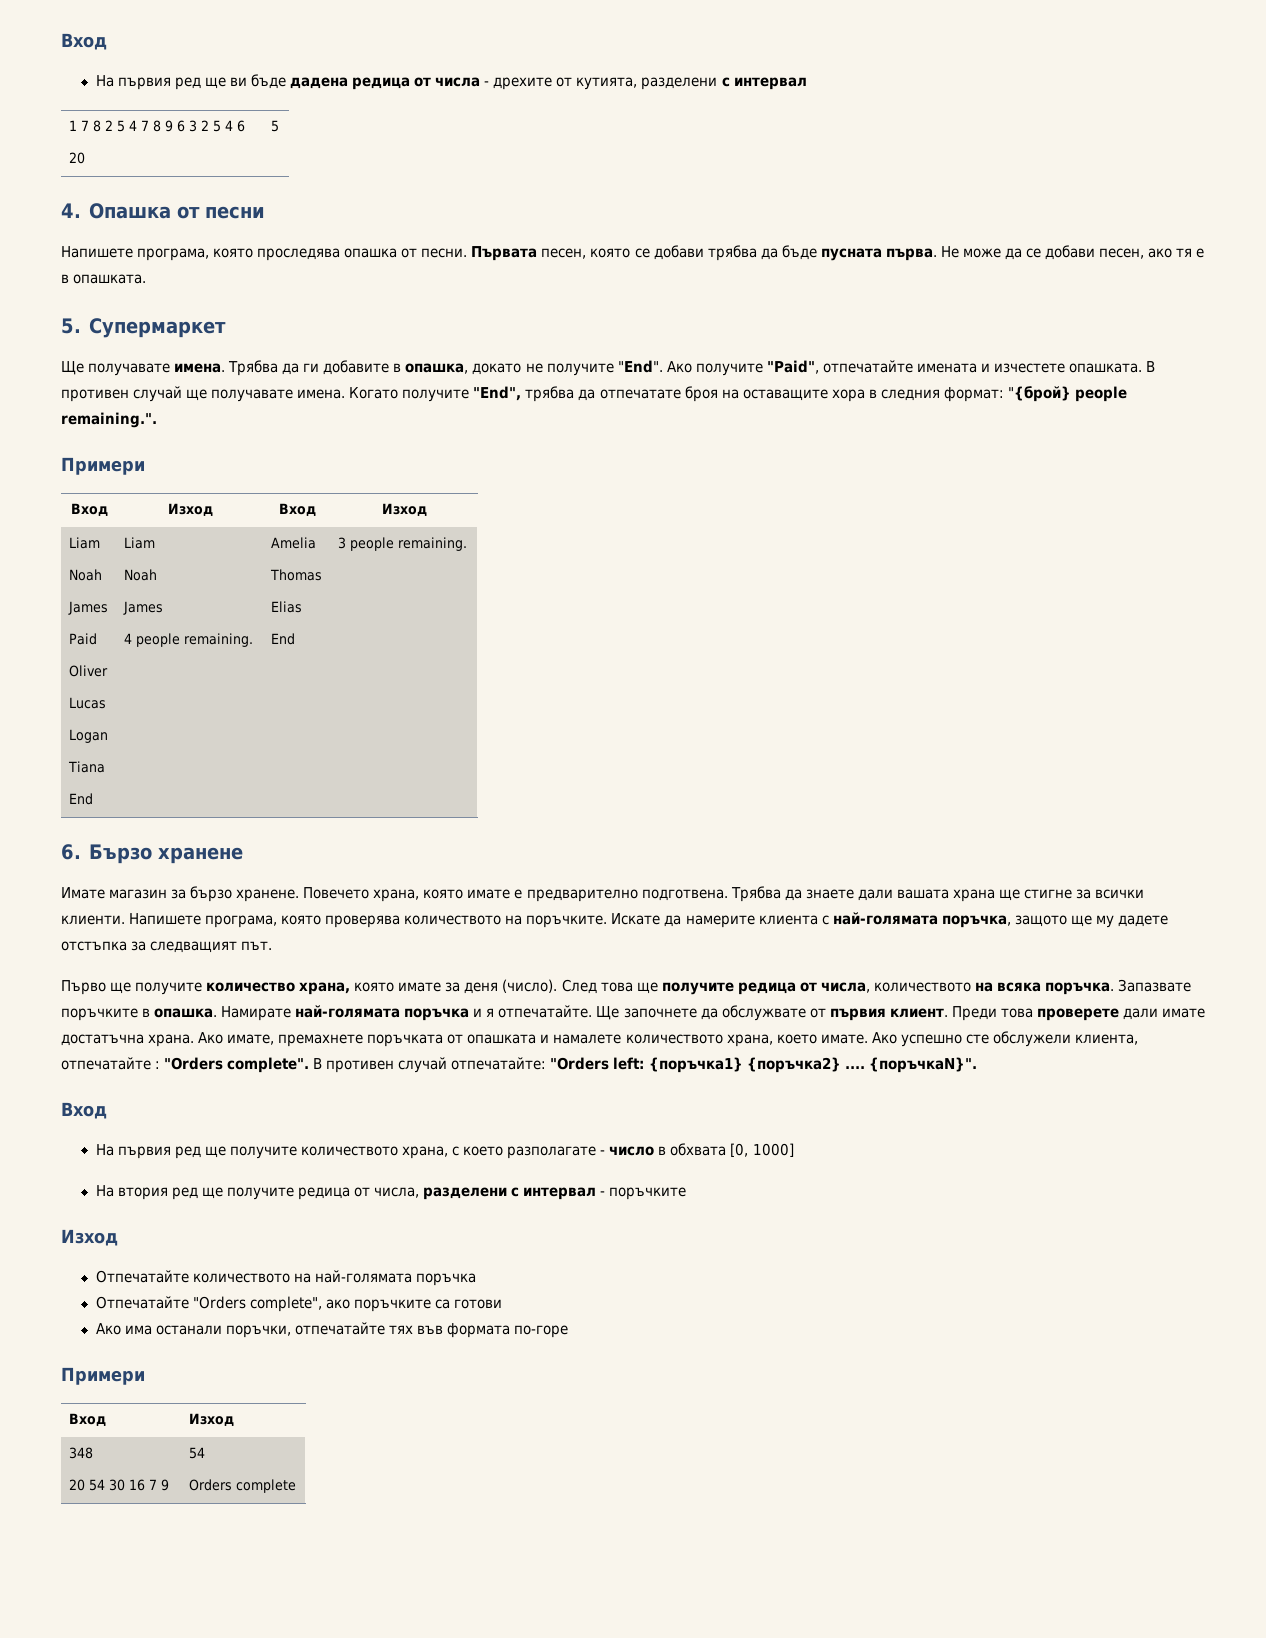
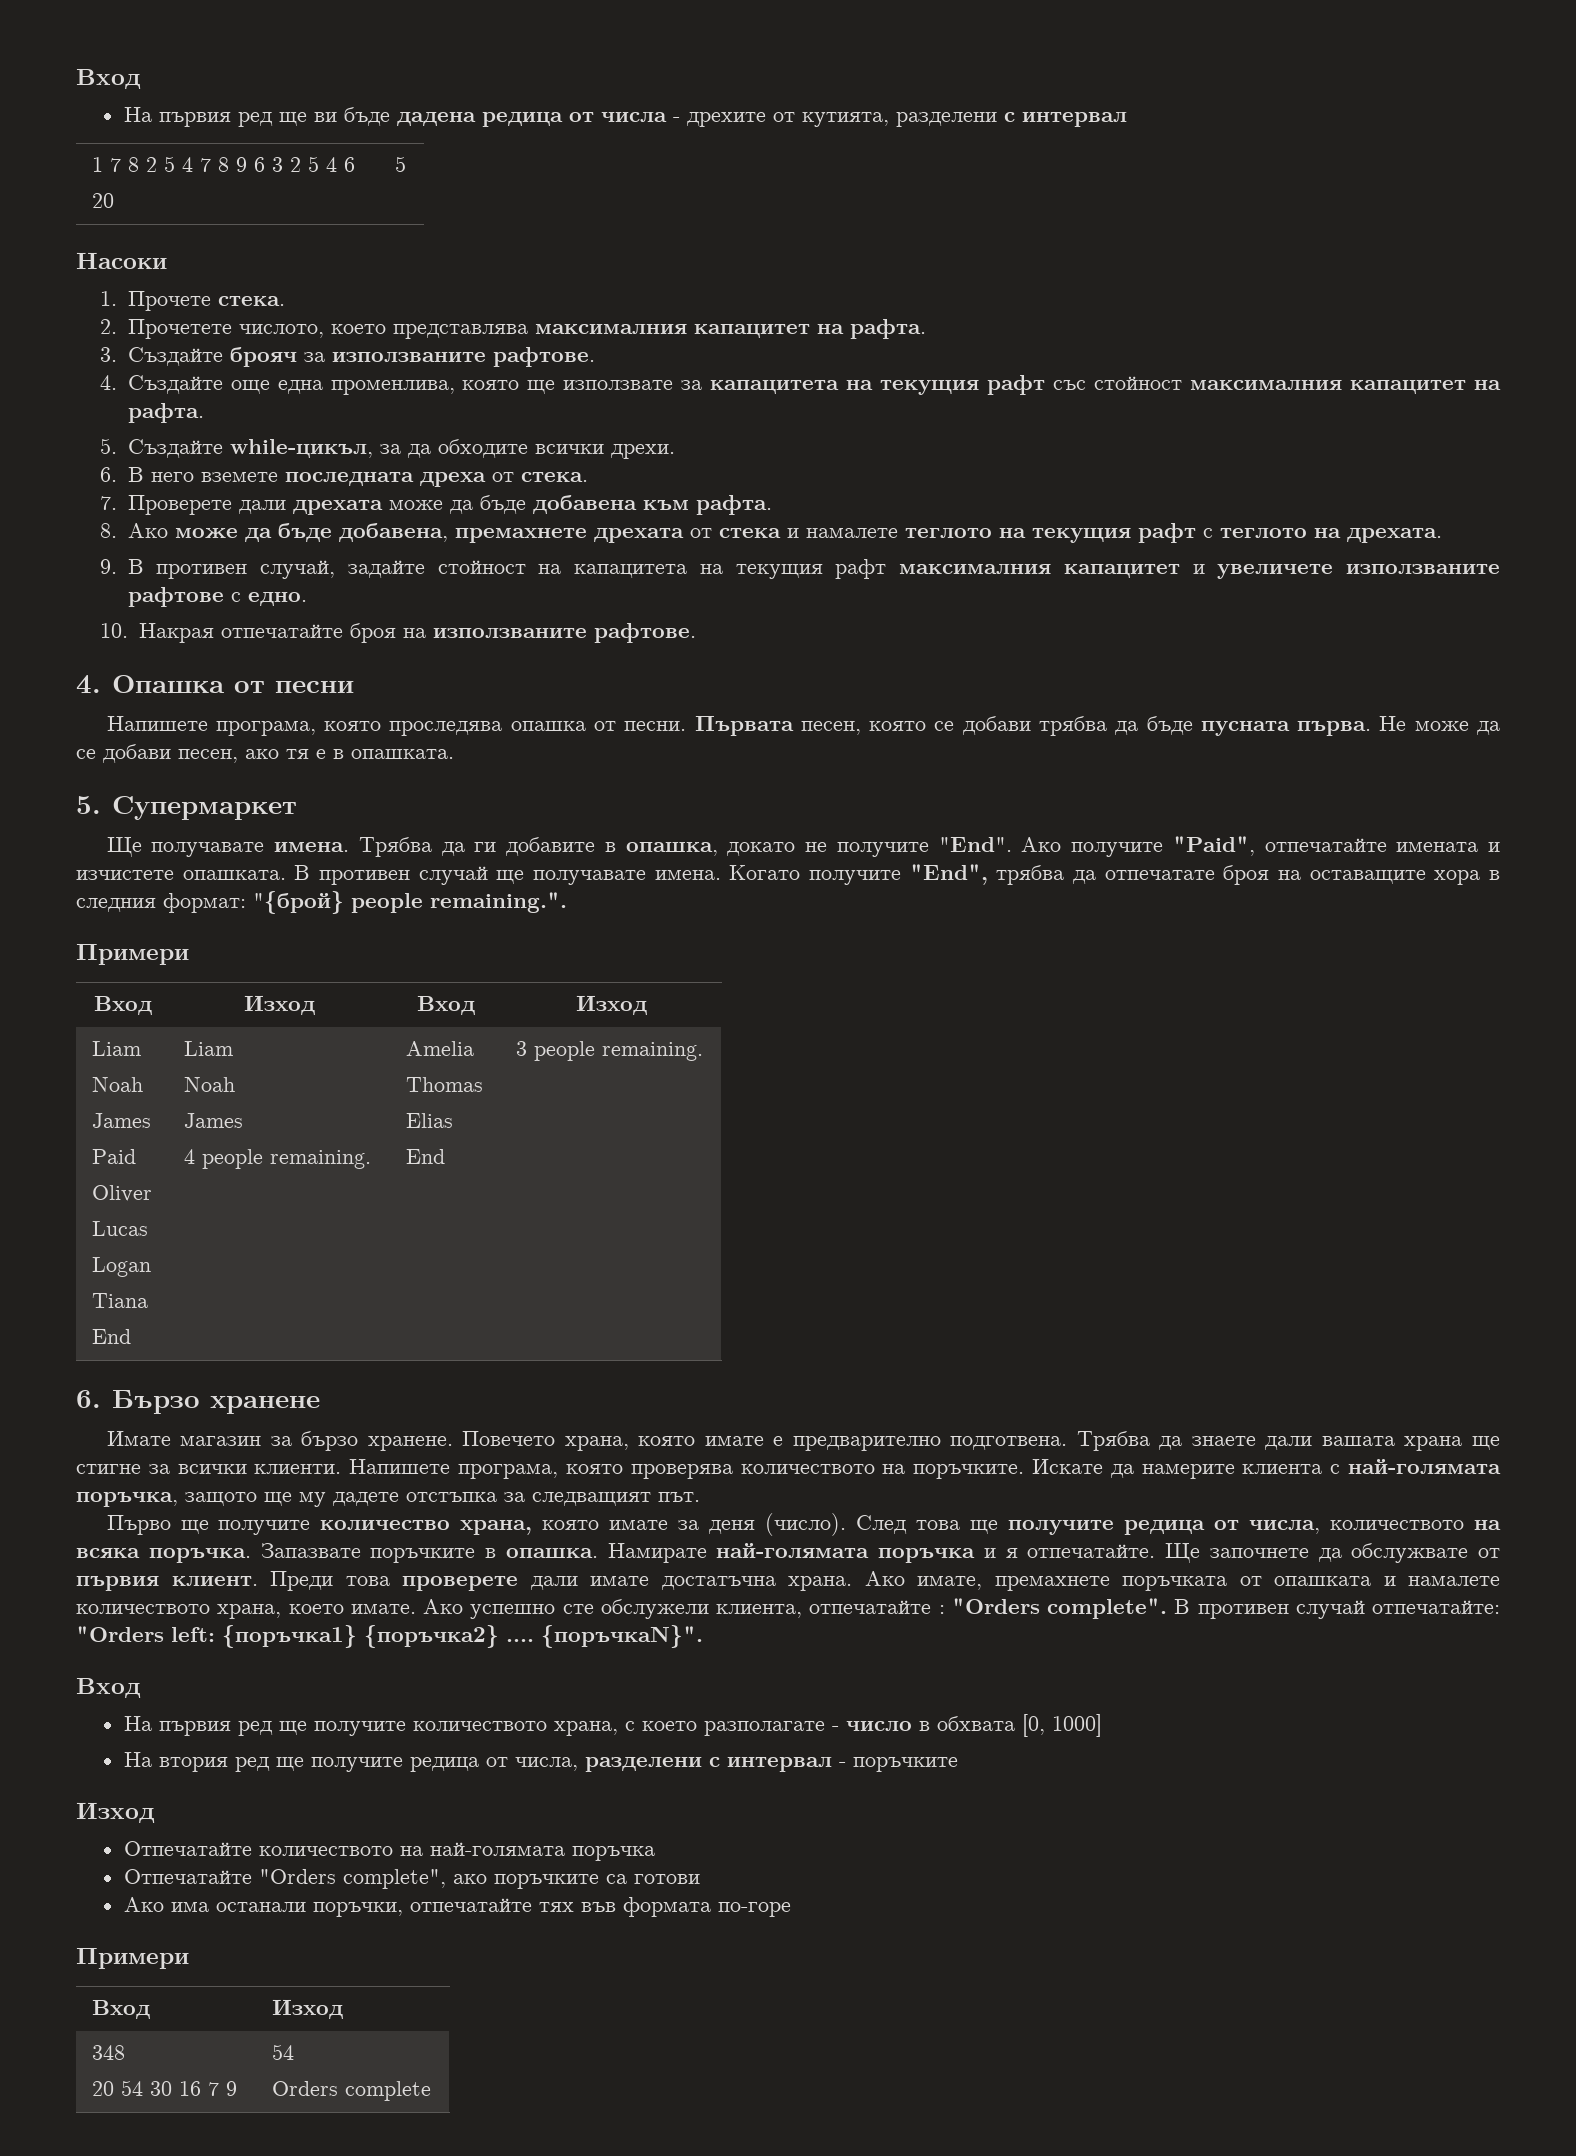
+ Насоки
+ 1. Прочете стека.
+ 2. Прочетете числото, което представлява максималния капацитет на рафта.
+ 3. Създайте брояч за използваните рафтове.
+ 4. Създайте още една променлива, която ще използвате за капацитета на текущия рафт със стойност максималния капацитет на рафта.
+ 5. Създайте while-цикъл, за да обходите всички дрехи.
+ 6. В него вземете последната дреха от стека.
+ 7. Проверете дали дрехата може да бъде добавена към рафта.
+ 8. Ако може да бъде добавена, премахнете дрехата от стека и намалете теглото на текущия рафт с теглото на дрехата.
+ 9. В противен случай, задайте стойност на капацитета на текущия рафт максималния капацитет и увеличете използваните рафтове с едно.
+ 10. Накрая отпечатайте броя на използваните рафтове.
- Ако получите "Paid", отпечатайте имената и изчестете опашката.
+ Ако получите "Paid", отпечатайте имената и изчистете опашката.

